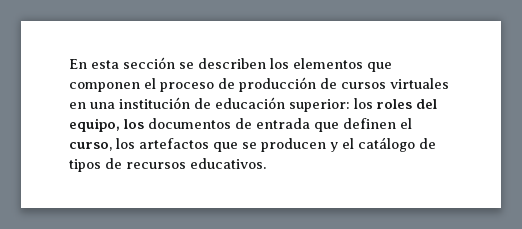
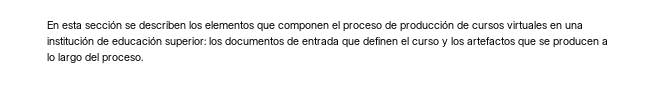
- En esta sección se describen los elementos que componen el proceso de producción de cursos virtuales en una institución de educación superior: los roles del equipo, los documentos de entrada que definen el curso, los artefactos que se producen y el catálogo de tipos de recursos educativos.
+ En esta sección se describen los elementos que componen el proceso de producción de cursos virtuales en una institución de educación superior: los documentos de entrada que definen el curso y los artefactos que se producen a lo largo del proceso.

